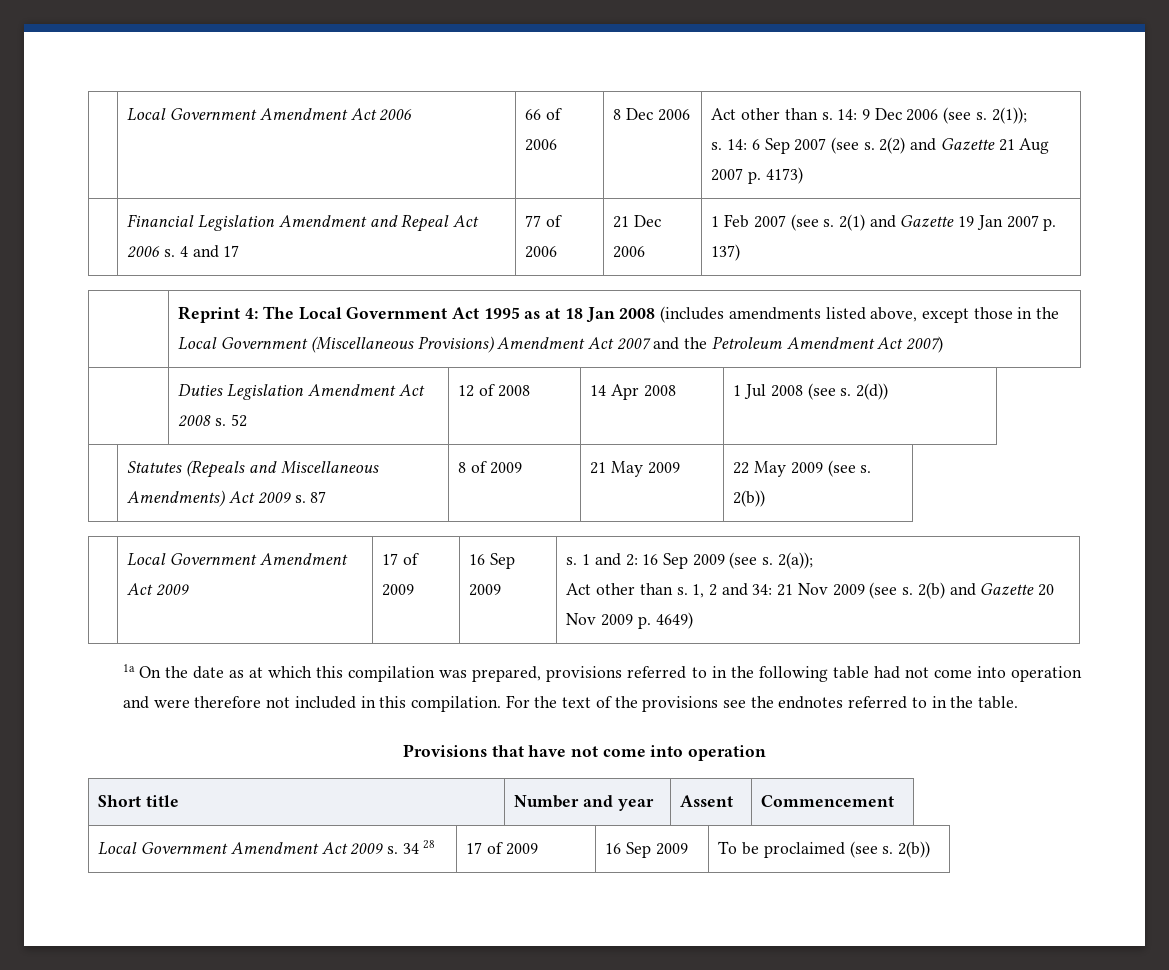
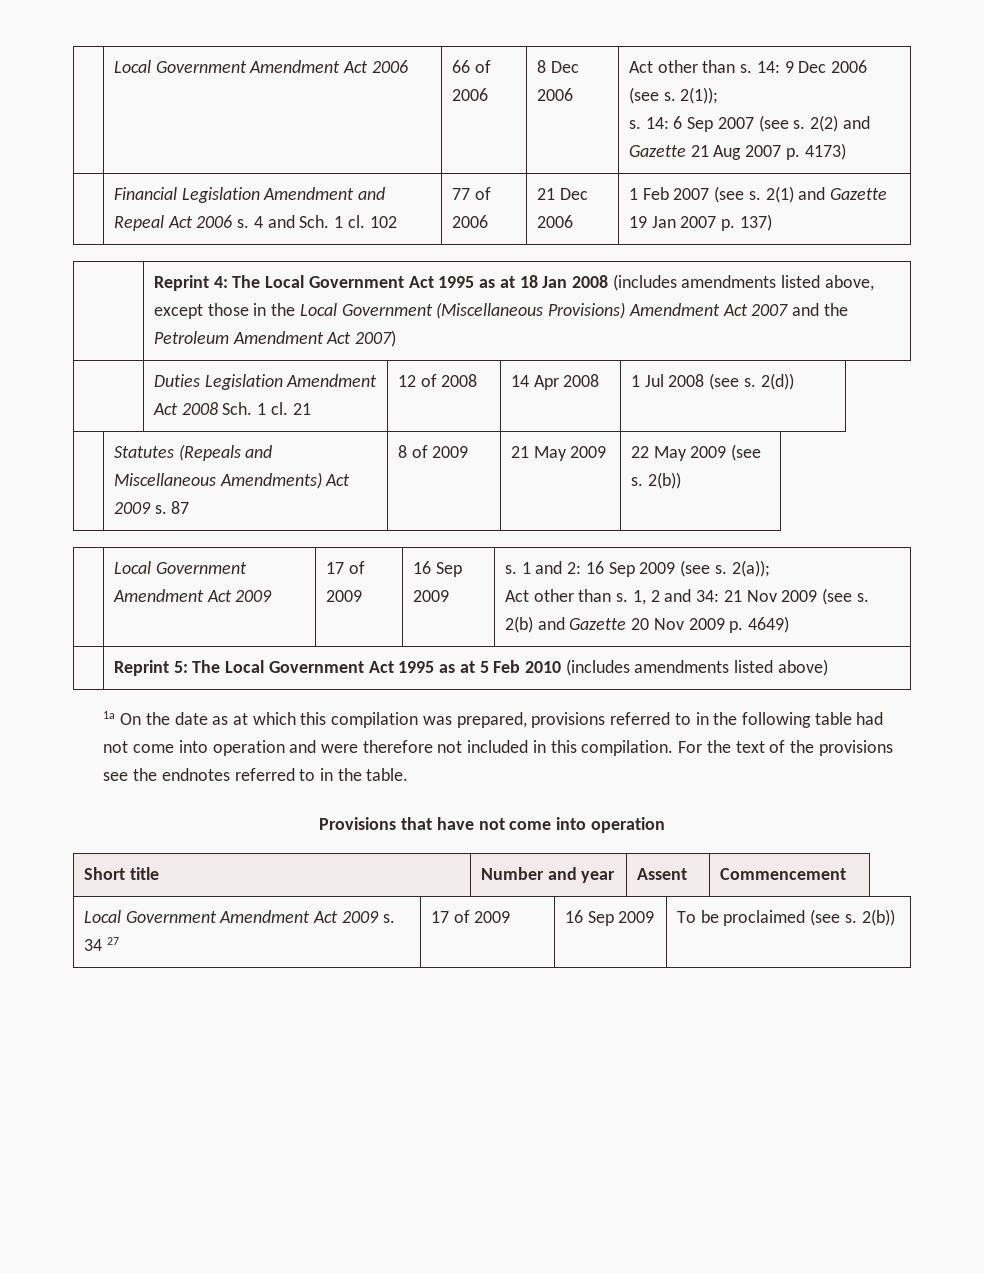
- | Financial Legislation Amendment and Repeal Act 2006 s. 4 and 17 | 77 of 2006 | 21 Dec 2006 | 1 Feb 2007 (see s. 2(1) and Gazette 19 Jan 2007 p. 137)
+ | Financial Legislation Amendment and Repeal Act 2006 s. 4 and Sch. 1 cl. 102 | 77 of 2006 | 21 Dec 2006 | 1 Feb 2007 (see s. 2(1) and Gazette 19 Jan 2007 p. 137)
- | Duties Legislation Amendment Act 2008 s. 52 | 12 of 2008 | 14 Apr 2008 | 1 Jul 2008 (see s. 2(d))
+ | Duties Legislation Amendment Act 2008 Sch. 1 cl. 21 | 12 of 2008 | 14 Apr 2008 | 1 Jul 2008 (see s. 2(d))
+ | Reprint 5: The Local Government Act 1995 as at 5 Feb 2010 (includes amendments listed above)
- Local Government Amendment Act 2009 s. 34 28 | 17 of 2009 | 16 Sep 2009 | To be proclaimed (see s. 2(b))
+ Local Government Amendment Act 2009 s. 34 27 | 17 of 2009 | 16 Sep 2009 | To be proclaimed (see s. 2(b))

